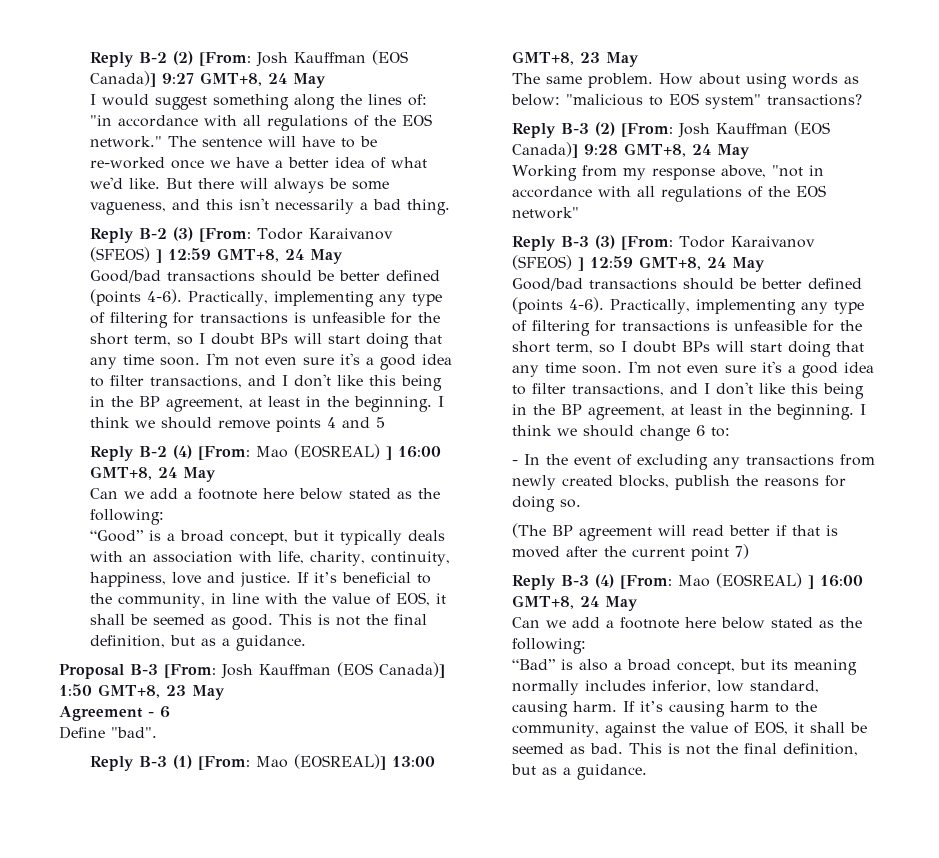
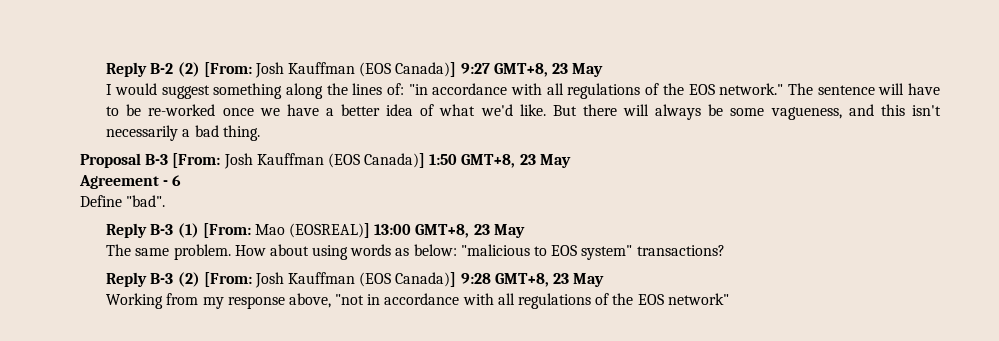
- Reply B-2 (2) [From: Josh Kauffman (EOS Canada)] 9:27 GMT+8, 24 May
+ Reply B-2 (2) [From: Josh Kauffman (EOS Canada)] 9:27 GMT+8, 23 May
- Reply B-2 (3) [From: Todor Karaivanov (SFEOS) ] 12:59 GMT+8, 24 May
- Good/bad transactions should be better defined (points 4-6). Practically, implementing any type of filtering for transactions is unfeasible for the short term, so I doubt BPs will start doing that any time soon. I'm not even sure it's a good idea to filter transactions, and I don't like this being in the BP agreement, at least in the beginning. I think we should remove points 4 and 5
- Reply B-2 (4) [From: Mao (EOSREAL) ] 16:00 GMT+8, 24 May
- Can we add a footnote here below stated as the following:
- “Good” is a broad concept, but it typically deals with an association with life, charity, continuity, happiness, love and justice. If it’s beneficial to the community, in line with the value of EOS, it shall be seemed as good. This is not the final definition, but as a guidance.
- Reply B-3 (2) [From: Josh Kauffman (EOS Canada)] 9:28 GMT+8, 24 May
+ Reply B-3 (2) [From: Josh Kauffman (EOS Canada)] 9:28 GMT+8, 23 May
- Reply B-3 (3) [From: Todor Karaivanov (SFEOS) ] 12:59 GMT+8, 24 May
- Good/bad transactions should be better defined (points 4-6). Practically, implementing any type of filtering for transactions is unfeasible for the short term, so I doubt BPs will start doing that any time soon. I'm not even sure it's a good idea to filter transactions, and I don't like this being in the BP agreement, at least in the beginning. I think we should change 6 to:
- - In the event of excluding any transactions from newly created blocks, publish the reasons for doing so.
- (The BP agreement will read better if that is moved after the current point 7)
- Reply B-3 (4) [From: Mao (EOSREAL) ] 16:00 GMT+8, 24 May
- Can we add a footnote here below stated as the following:
- “Bad” is also a broad concept, but its meaning normally includes inferior, low standard, causing harm. If it’s causing harm to the community, against the value of EOS, it shall be seemed as bad. This is not the final definition, but as a guidance.

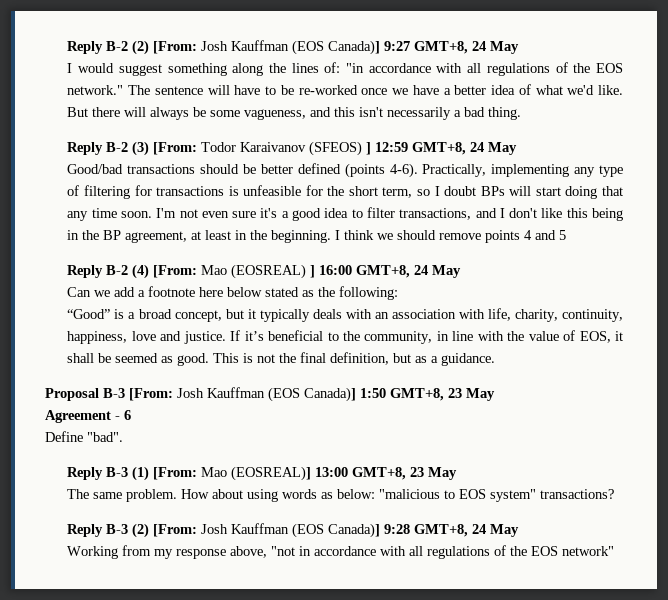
- Reply B-2 (2) [From: Josh Kauffman (EOS Canada)] 9:27 GMT+8, 23 May
+ Reply B-2 (2) [From: Josh Kauffman (EOS Canada)] 9:27 GMT+8, 24 May
+ Reply B-2 (3) [From: Todor Karaivanov (SFEOS) ] 12:59 GMT+8, 24 May
+ Good/bad transactions should be better defined (points 4-6). Practically, implementing any type of filtering for transactions is unfeasible for the short term, so I doubt BPs will start doing that any time soon. I'm not even sure it's a good idea to filter transactions, and I don't like this being in the BP agreement, at least in the beginning. I think we should remove points 4 and 5
+ Reply B-2 (4) [From: Mao (EOSREAL) ] 16:00 GMT+8, 24 May
+ Can we add a footnote here below stated as the following:
+ “Good” is a broad concept, but it typically deals with an association with life, charity, continuity, happiness, love and justice. If it’s beneficial to the community, in line with the value of EOS, it shall be seemed as good. This is not the final definition, but as a guidance.
- Reply B-3 (2) [From: Josh Kauffman (EOS Canada)] 9:28 GMT+8, 23 May
+ Reply B-3 (2) [From: Josh Kauffman (EOS Canada)] 9:28 GMT+8, 24 May

